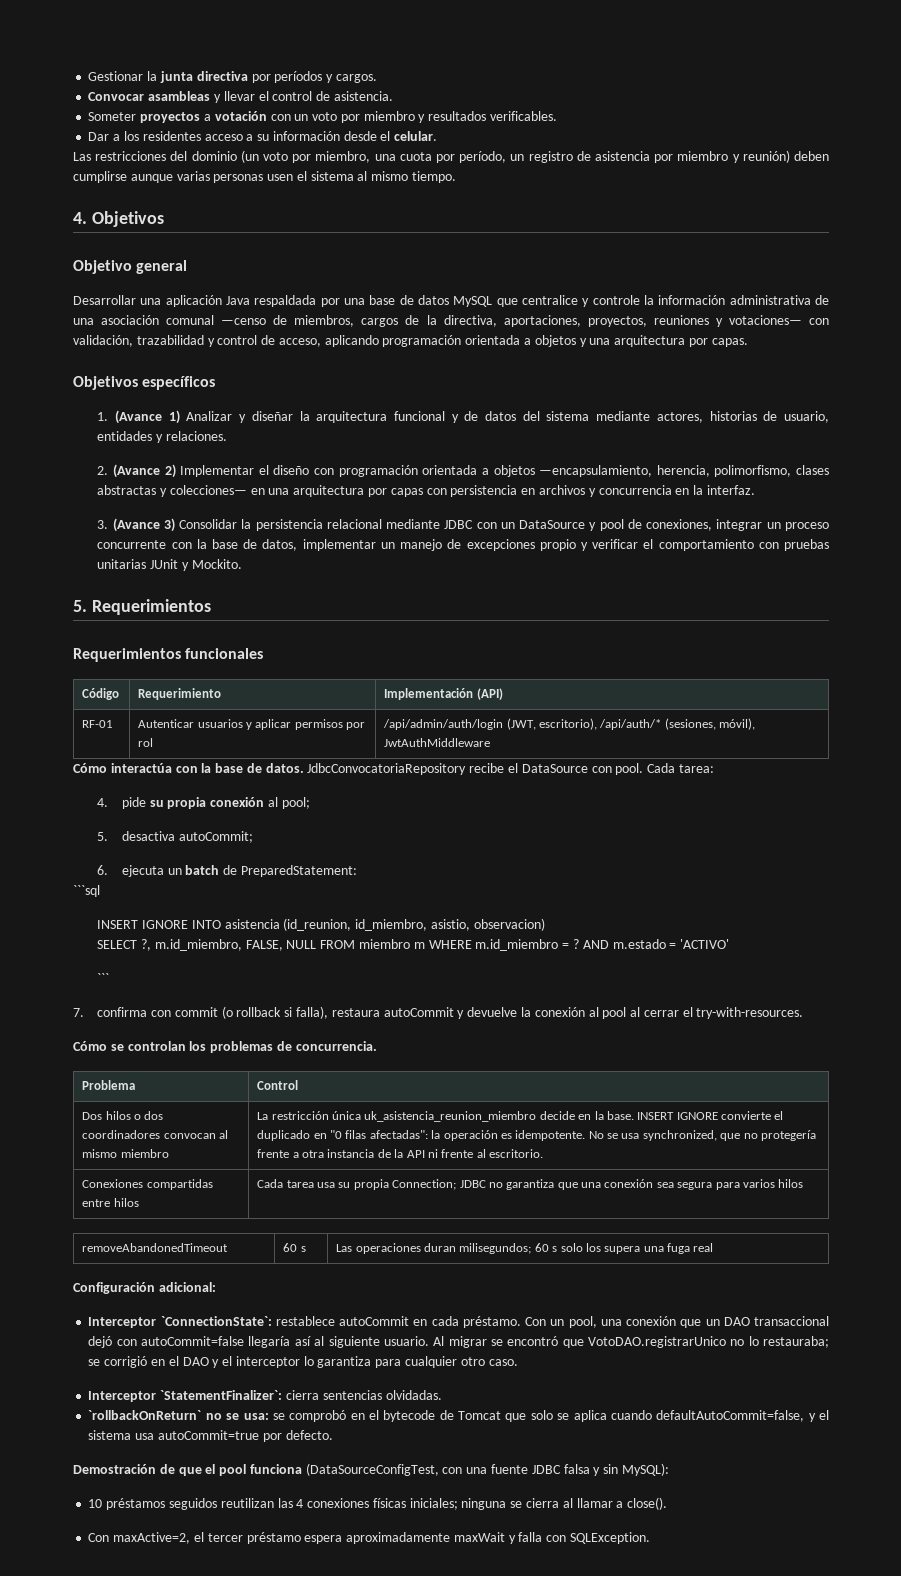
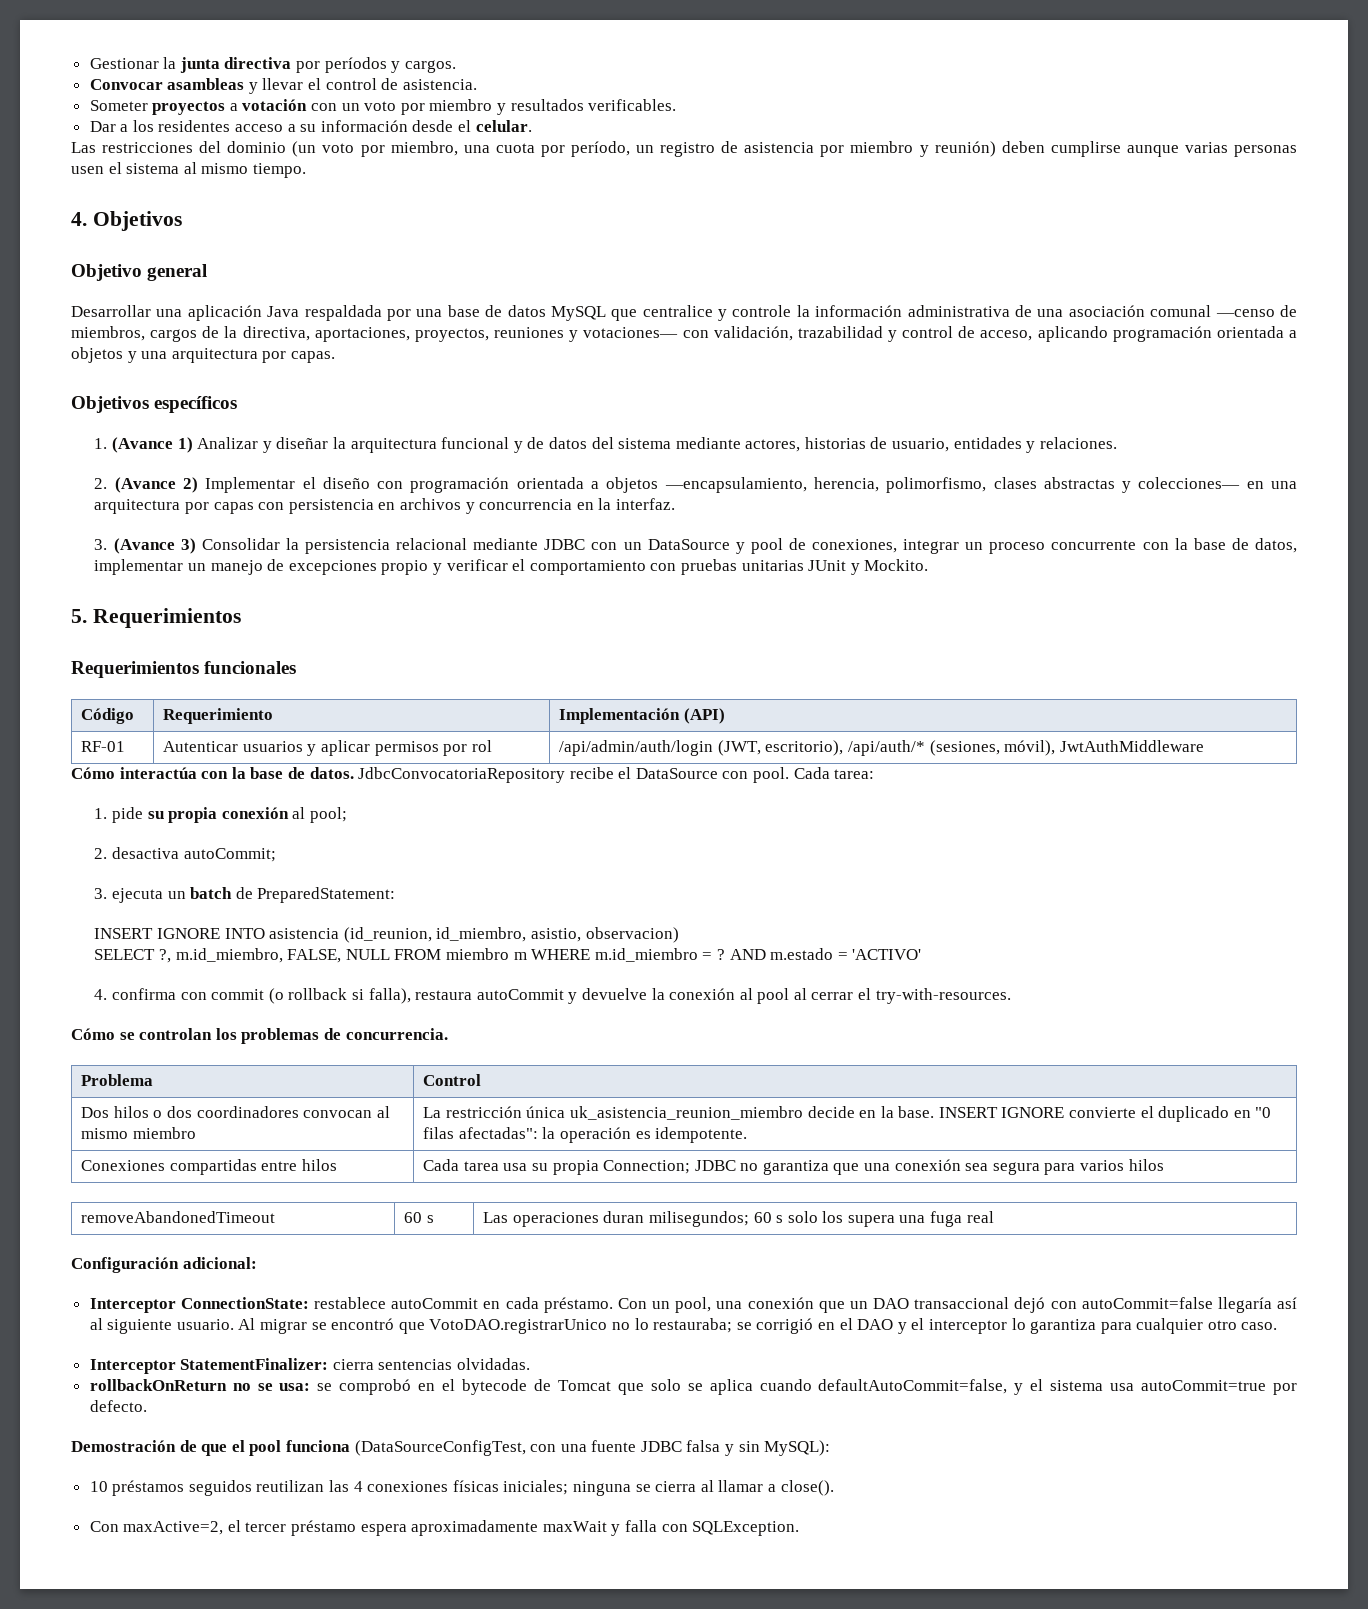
- 4. pide su propia conexión al pool;
+ 1. pide su propia conexión al pool;
- 5. desactiva autoCommit;
+ 2. desactiva autoCommit;
- 6. ejecuta un batch de PreparedStatement:
+ 3. ejecuta un batch de PreparedStatement:
- ```sql
- ```
- 7. confirma con commit (o rollback si falla), restaura autoCommit y devuelve la conexión al pool al cerrar el try-with-resources.
+ 4. confirma con commit (o rollback si falla), restaura autoCommit y devuelve la conexión al pool al cerrar el try-with-resources.
- No se usa synchronized, que no protegería frente a otra instancia de la API ni frente al escritorio.
- Interceptor `ConnectionState`: restablece autoCommit en cada préstamo.
+ Interceptor ConnectionState: restablece autoCommit en cada préstamo.
- Interceptor `StatementFinalizer`: cierra sentencias olvidadas.
+ Interceptor StatementFinalizer: cierra sentencias olvidadas.
- `rollbackOnReturn` no se usa: se comprobó en el bytecode de Tomcat que solo se aplica cuando defaultAutoCommit=false, y el sistema usa autoCommit=true por defecto.
+ rollbackOnReturn no se usa: se comprobó en el bytecode de Tomcat que solo se aplica cuando defaultAutoCommit=false, y el sistema usa autoCommit=true por defecto.

